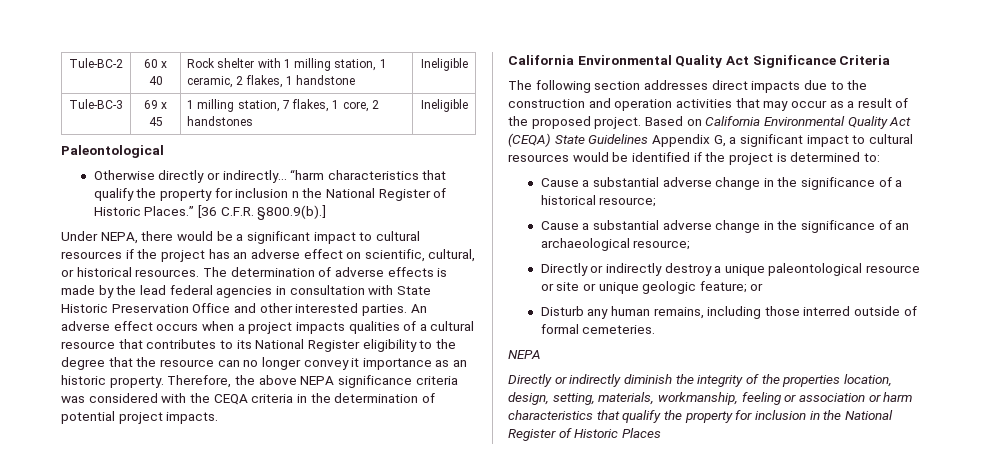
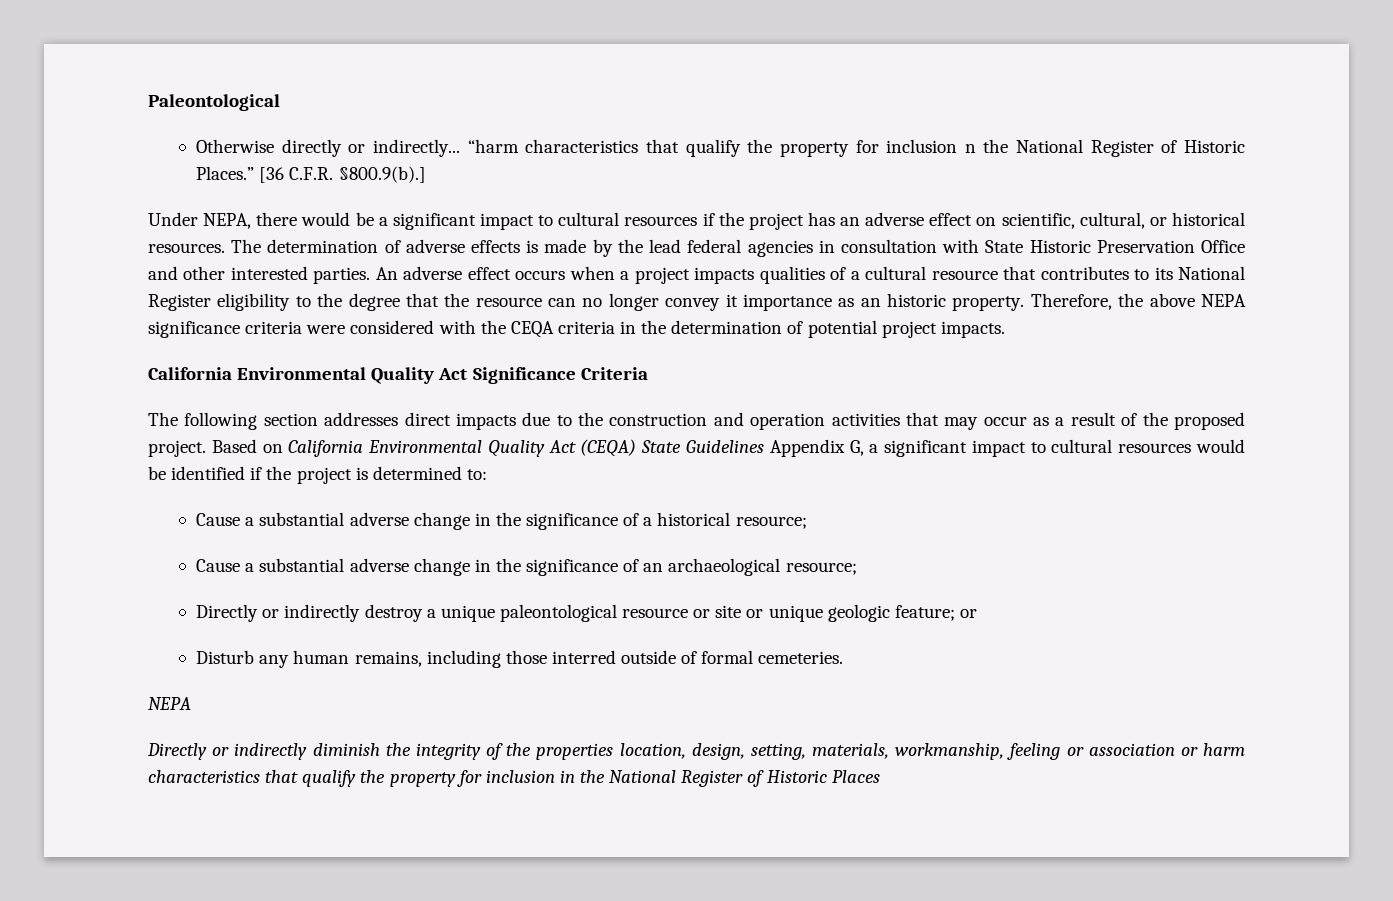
- Tule-BC-2 | 60 x 40 | Rock shelter with 1 milling station, 1 ceramic, 2 flakes, 1 handstone | Ineligible
- Tule-BC-3 | 69 x 45 | 1 milling station, 7 flakes, 1 core, 2 handstones | Ineligible
- Therefore, the above NEPA significance criteria was considered with the CEQA criteria in the determination of potential project impacts.
+ Therefore, the above NEPA significance criteria were considered with the CEQA criteria in the determination of potential project impacts.

